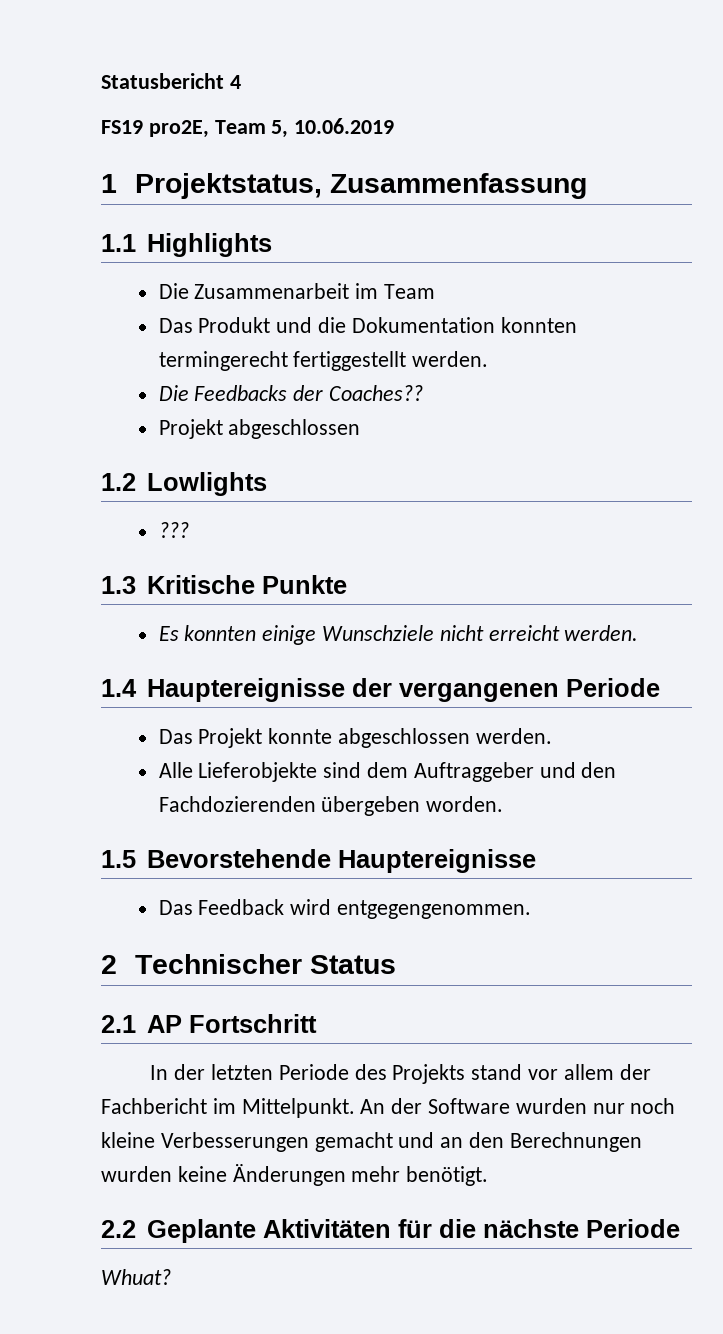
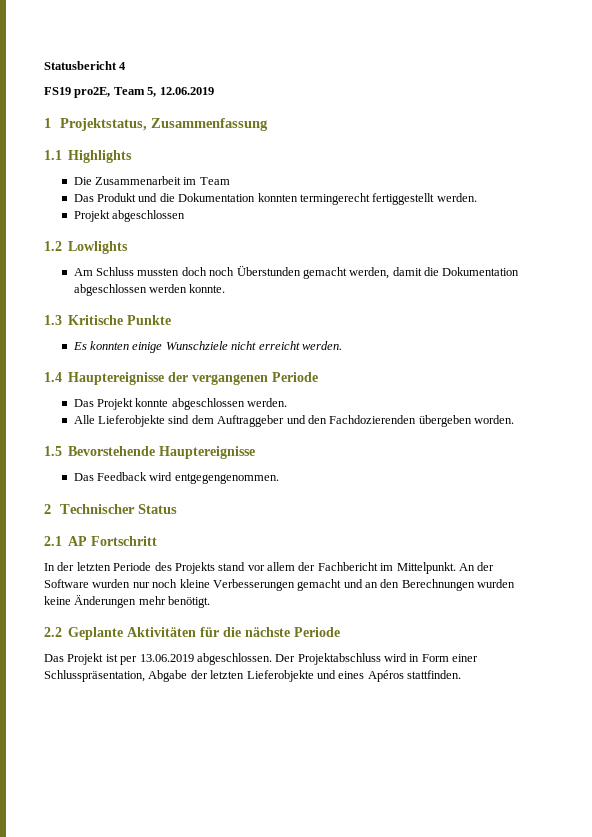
- FS19 pro2E, Team 5, 10.06.2019
+ FS19 pro2E, Team 5, 12.06.2019
- Die Feedbacks der Coaches??
- ???
+ Am Schluss mussten doch noch Überstunden gemacht werden, damit die Dokumentation abgeschlossen werden konnte.
- Whuat?
+ Das Projekt ist per 13.06.2019 abgeschlossen. Der Projektabschluss wird in Form einer Schlusspräsentation, Abgabe der letzten Lieferobjekte und eines Apéros stattfinden.

